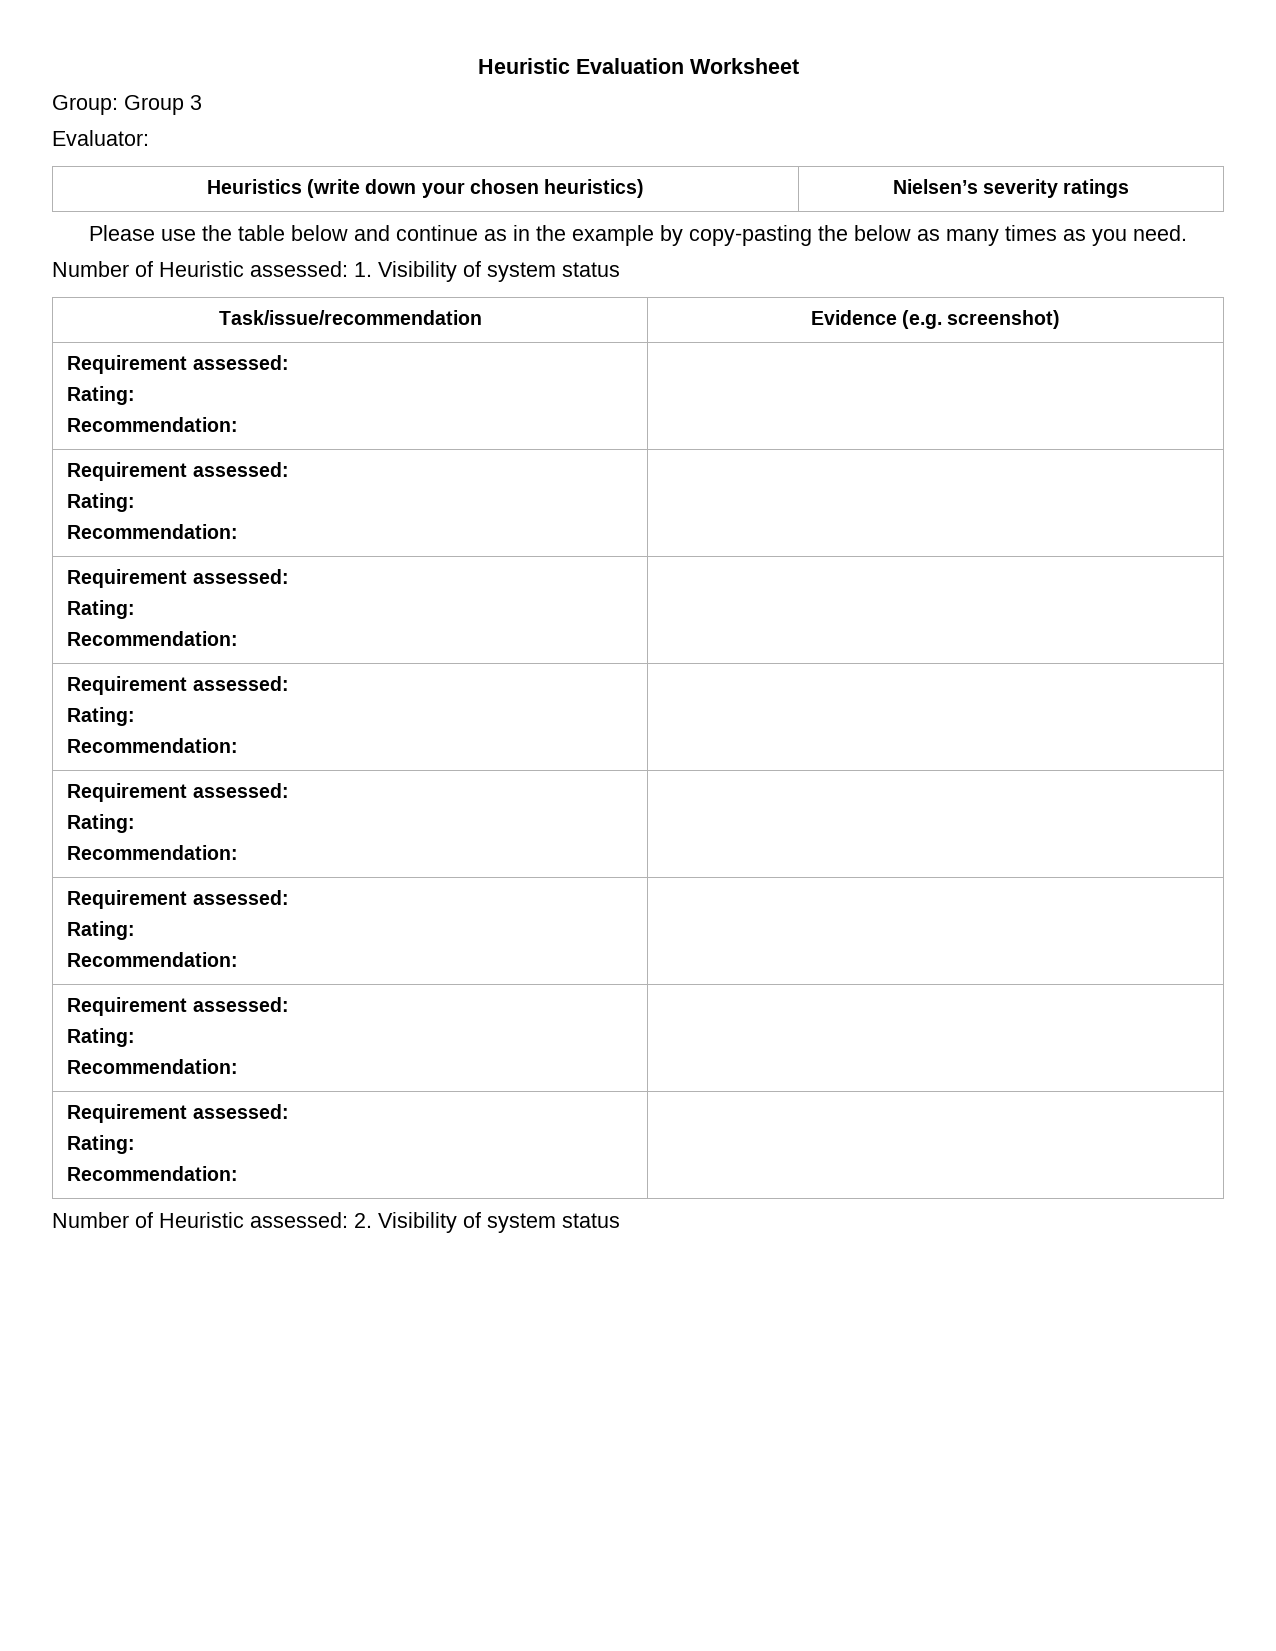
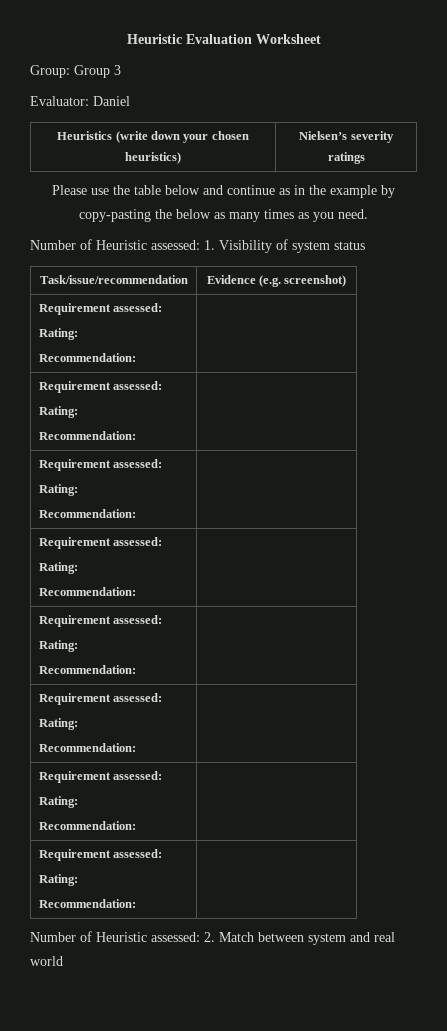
- Evaluator:
+ Evaluator: Daniel
- Number of Heuristic assessed: 2. Visibility of system status
+ Number of Heuristic assessed: 2. Match between system and real world

